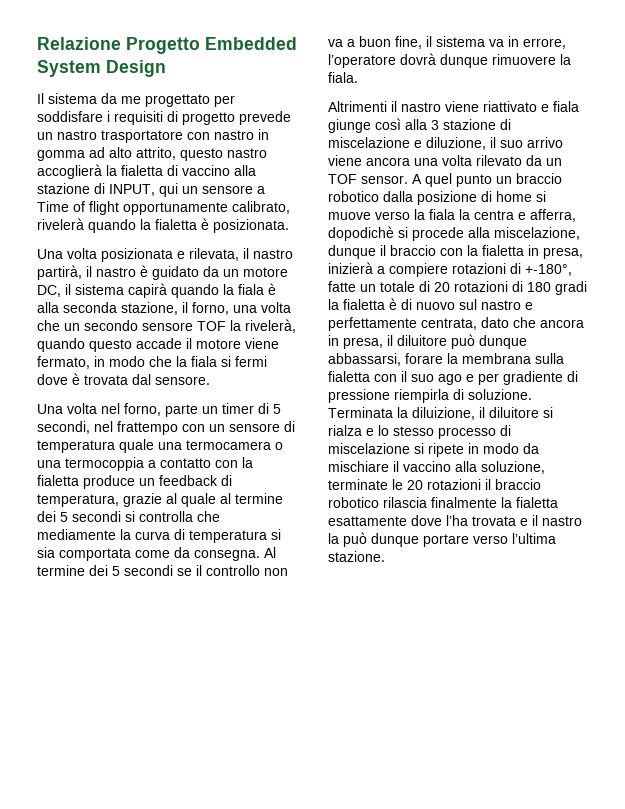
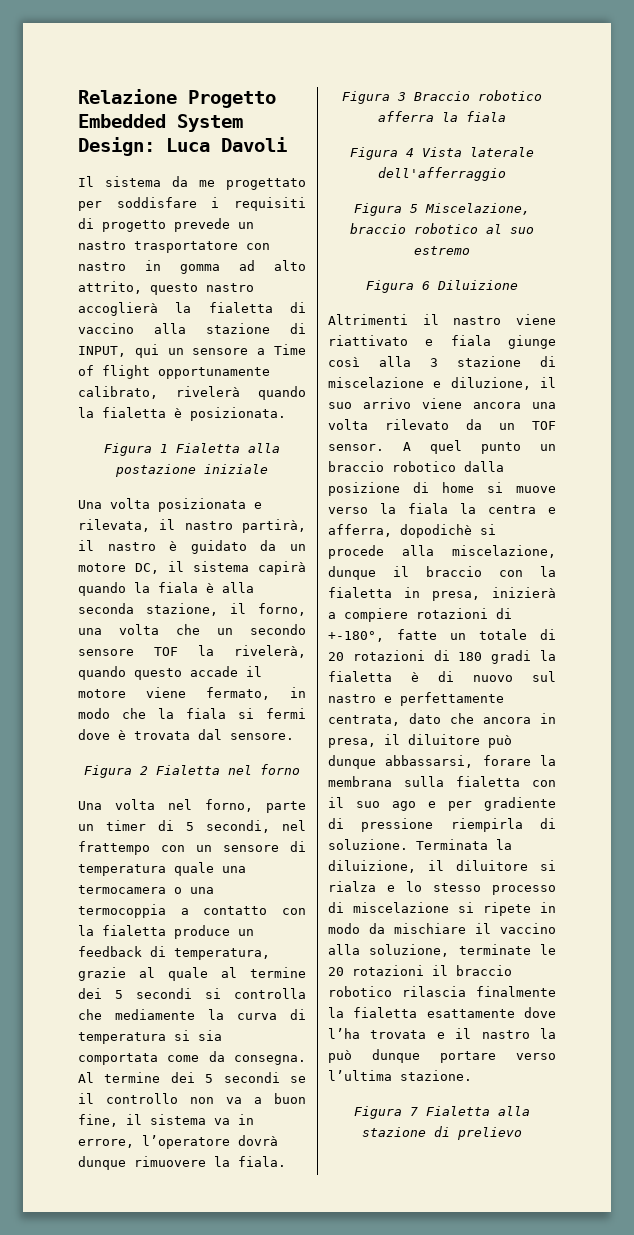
- Relazione Progetto Embedded System Design
+ Relazione Progetto Embedded System Design: Luca Davoli
+ Figura 1 Fialetta alla postazione iniziale
+ Figura 2 Fialetta nel forno
+ Figura 3 Braccio robotico afferra la fiala
+ Figura 4 Vista laterale dell'afferraggio
+ Figura 5 Miscelazione, braccio robotico al suo estremo
+ Figura 6 Diluizione
+ Figura 7 Fialetta alla stazione di prelievo

